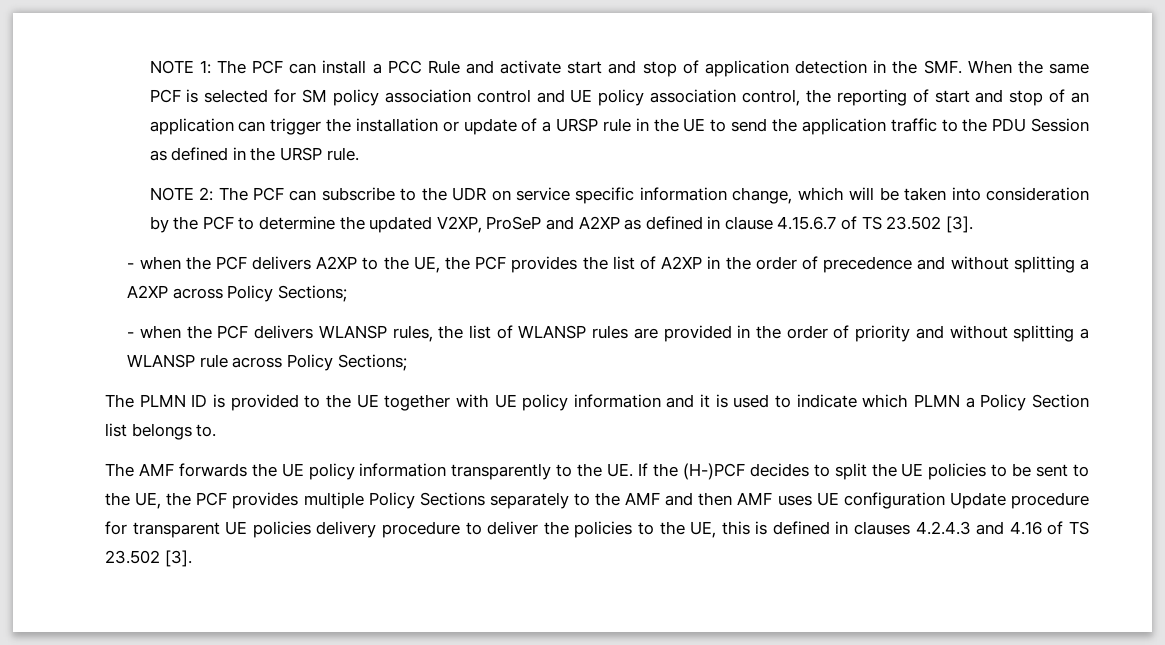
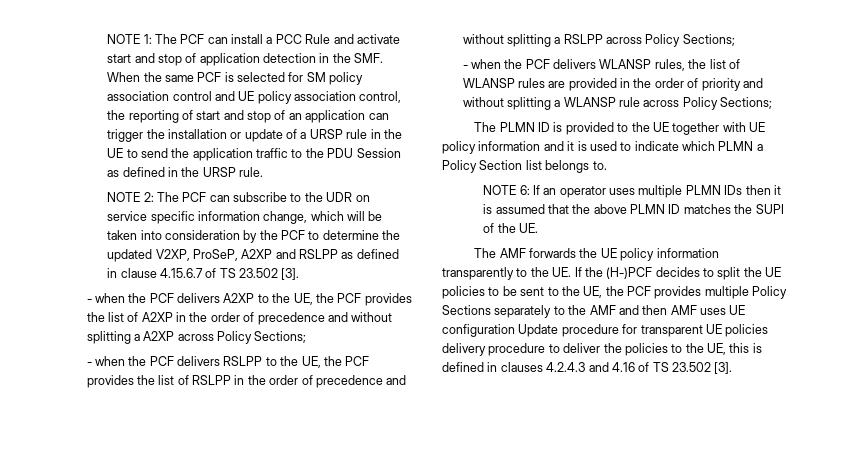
- NOTE 2: The PCF can subscribe to the UDR on service specific information change, which will be taken into consideration by the PCF to determine the updated V2XP, ProSeP and A2XP as defined in clause 4.15.6.7 of TS 23.502 [3].
+ NOTE 2: The PCF can subscribe to the UDR on service specific information change, which will be taken into consideration by the PCF to determine the updated V2XP, ProSeP, A2XP and RSLPP as defined in clause 4.15.6.7 of TS 23.502 [3].
+ - when the PCF delivers RSLPP to the UE, the PCF provides the list of RSLPP in the order of precedence and without splitting a RSLPP across Policy Sections;
+ NOTE 6: If an operator uses multiple PLMN IDs then it is assumed that the above PLMN ID matches the SUPI of the UE.

